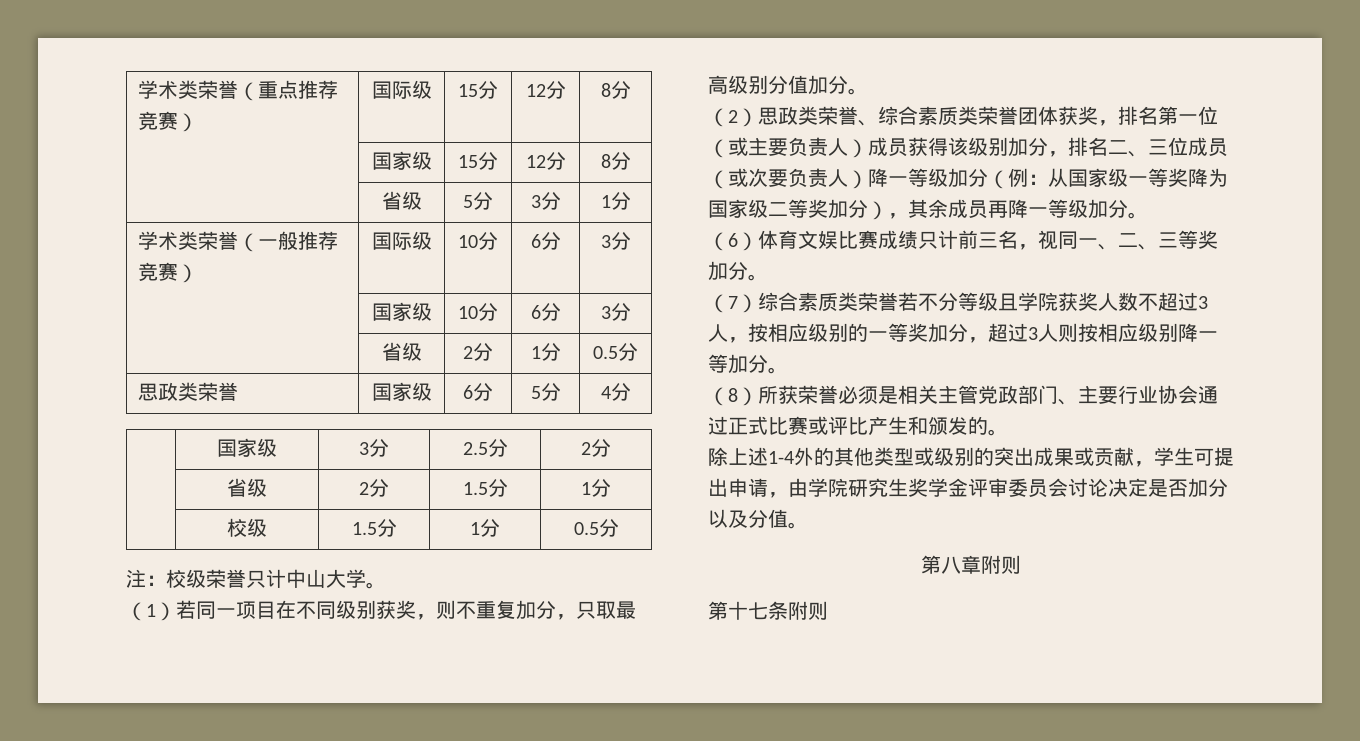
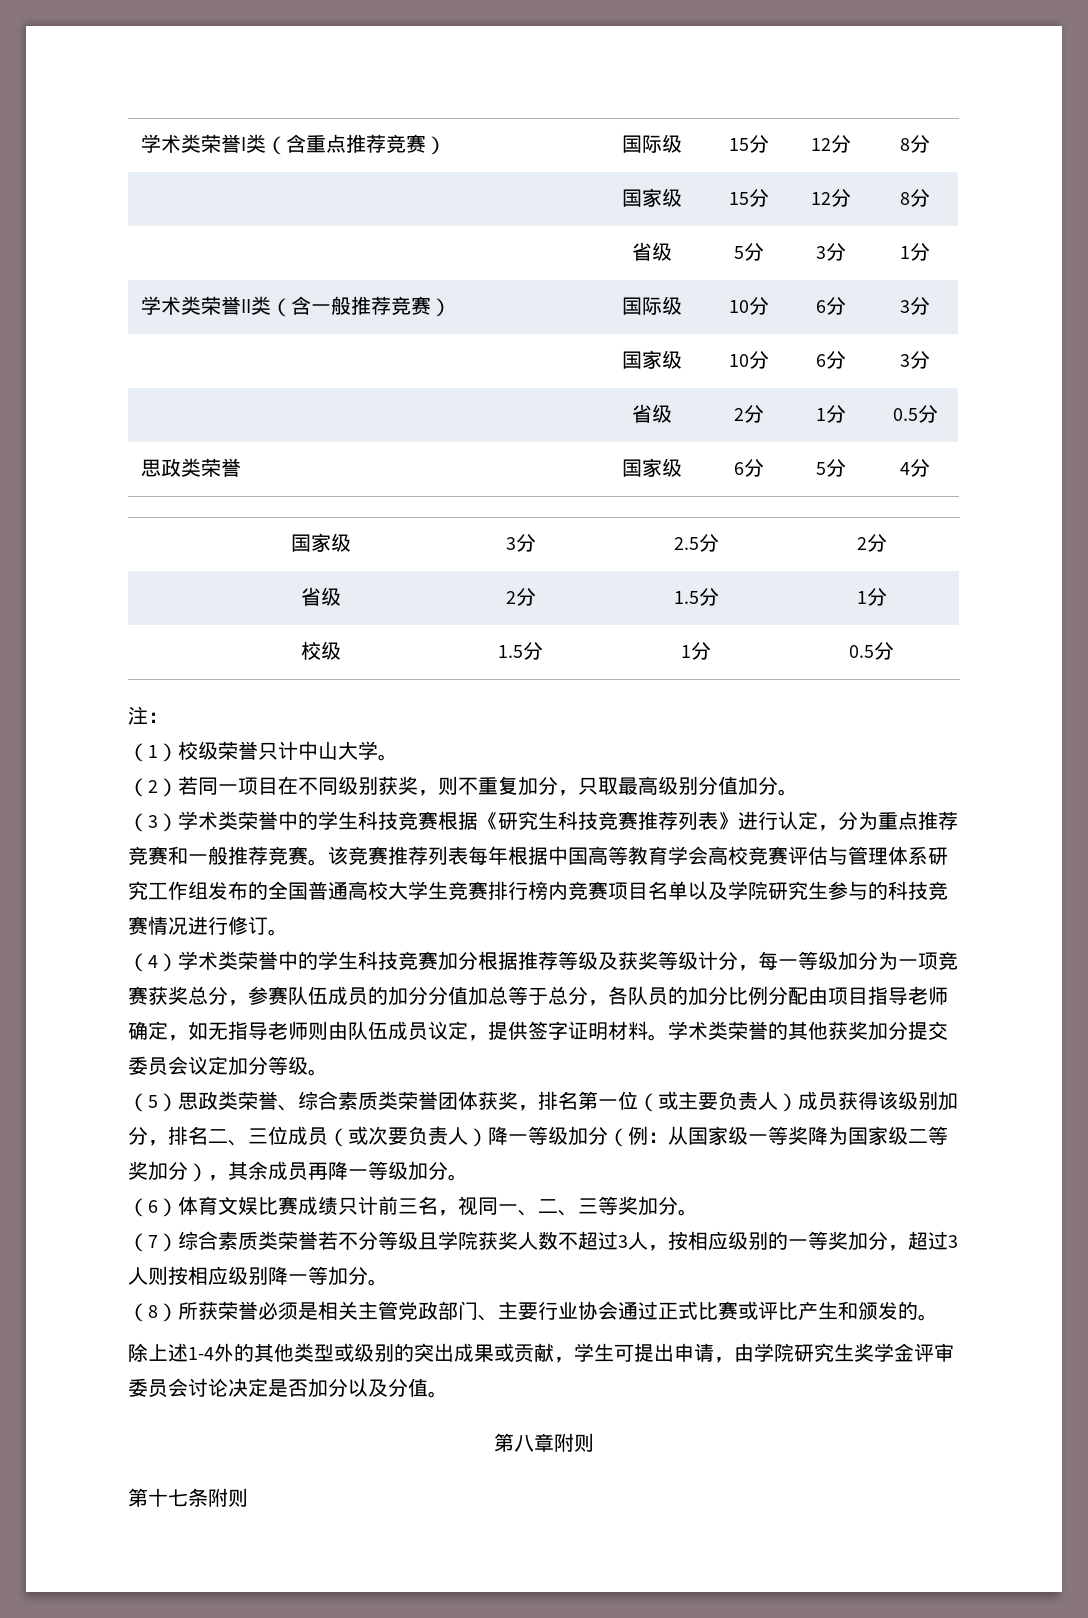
- 学术类荣誉（重点推荐竞赛） | 国际级 | 15分 | 12分 | 8分
+ 学术类荣誉I类（含重点推荐竞赛） | 国际级 | 15分 | 12分 | 8分
- 学术类荣誉（一般推荐竞赛） | 国际级 | 10分 | 6分 | 3分
+ 学术类荣誉II类（含一般推荐竞赛） | 国际级 | 10分 | 6分 | 3分
- 注：校级荣誉只计中山大学。
+ 注：
+ （1）校级荣誉只计中山大学。
- （1）若同一项目在不同级别获奖，则不重复加分，只取最高级别分值加分。
+ （2）若同一项目在不同级别获奖，则不重复加分，只取最高级别分值加分。
- （2）思政类荣誉、综合素质类荣誉团体获奖，排名第一位（或主要负责人）成员获得该级别加分，排名二、三位成员（或次要负责人）降一等级加分（例：从国家级一等奖降为国家级二等奖加分），其余成员再降一等级加分。
+ （3）学术类荣誉中的学生科技竞赛根据《研究生科技竞赛推荐列表》进行认定，分为重点推荐竞赛和一般推荐竞赛。该竞赛推荐列表每年根据中国高等教育学会高校竞赛评估与管理体系研究工作组发布的全国普通高校大学生竞赛排行榜内竞赛项目名单以及学院研究生参与的科技竞赛情况进行修订。
+ （4）学术类荣誉中的学生科技竞赛加分根据推荐等级及获奖等级计分，每一等级加分为一项竞赛获奖总分，参赛队伍成员的加分分值加总等于总分，各队员的加分比例分配由项目指导老师确定，如无指导老师则由队伍成员议定，提供签字证明材料。学术类荣誉的其他获奖加分提交委员会议定加分等级。
+ （5）思政类荣誉、综合素质类荣誉团体获奖，排名第一位（或主要负责人）成员获得该级别加分，排名二、三位成员（或次要负责人）降一等级加分（例：从国家级一等奖降为国家级二等奖加分），其余成员再降一等级加分。

